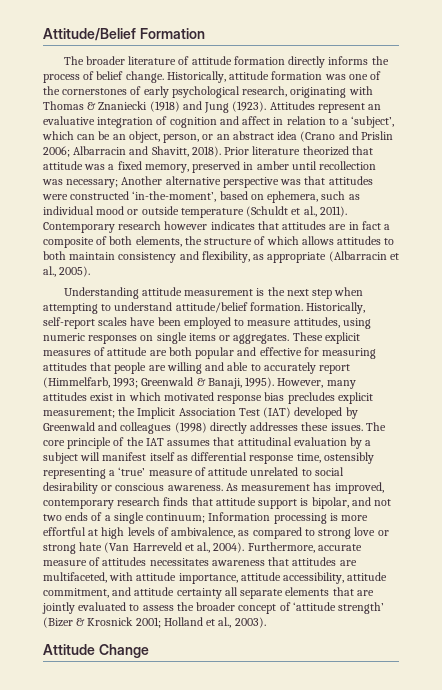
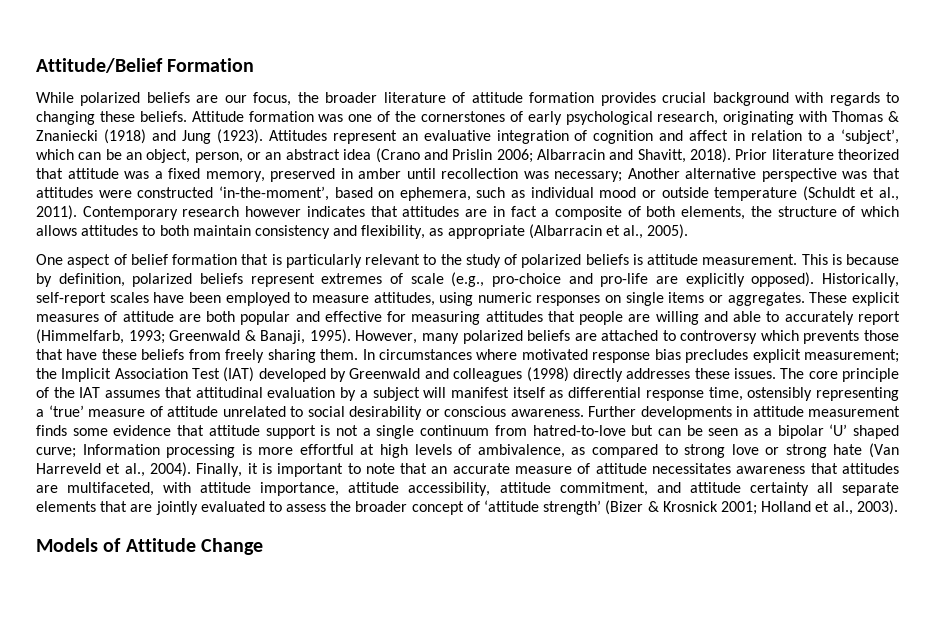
- The broader literature of attitude formation directly informs the process of belief change. Historically, attitude formation was one of the cornerstones of early psychological research, originating with Thomas & Znaniecki (1918) and Jung (1923).
+ While polarized beliefs are our focus, the broader literature of attitude formation provides crucial background with regards to changing these beliefs. Attitude formation was one of the cornerstones of early psychological research, originating with Thomas & Znaniecki (1918) and Jung (1923).
- Understanding attitude measurement is the next step when attempting to understand attitude/belief formation.
+ One aspect of belief formation that is particularly relevant to the study of polarized beliefs is attitude measurement. This is because by definition, polarized beliefs represent extremes of scale (e.g., pro-choice and pro-life are explicitly opposed).
- However, many attitudes exist in which motivated response bias precludes explicit measurement; the Implicit Association Test (IAT) developed by Greenwald and colleagues (1998) directly addresses these issues.
+ However, many polarized beliefs are attached to controversy which prevents those that have these beliefs from freely sharing them. In circumstances where motivated response bias precludes explicit measurement; the Implicit Association Test (IAT) developed by Greenwald and colleagues (1998) directly addresses these issues.
- As measurement has improved, contemporary research finds that attitude support is bipolar, and not two ends of a single continuum; Information processing is more effortful at high levels of ambivalence, as compared to strong love or strong hate (Van Harreveld et al., 2004).
+ Further developments in attitude measurement finds some evidence that attitude support is not a single continuum from hatred-to-love but can be seen as a bipolar ‘U’ shaped curve; Information processing is more effortful at high levels of ambivalence, as compared to strong love or strong hate (Van Harreveld et al., 2004).
- Furthermore, accurate measure of attitudes necessitates awareness that attitudes are multifaceted, with attitude importance, attitude accessibility, attitude commitment, and attitude certainty all separate elements that are jointly evaluated to assess the broader concept of ‘attitude strength’ (Bizer & Krosnick 2001; Holland et al., 2003).
+ Finally, it is important to note that an accurate measure of attitude necessitates awareness that attitudes are multifaceted, with attitude importance, attitude accessibility, attitude commitment, and attitude certainty all separate elements that are jointly evaluated to assess the broader concept of ‘attitude strength’ (Bizer & Krosnick 2001; Holland et al., 2003).
- Attitude Change
+ Models of Attitude Change

